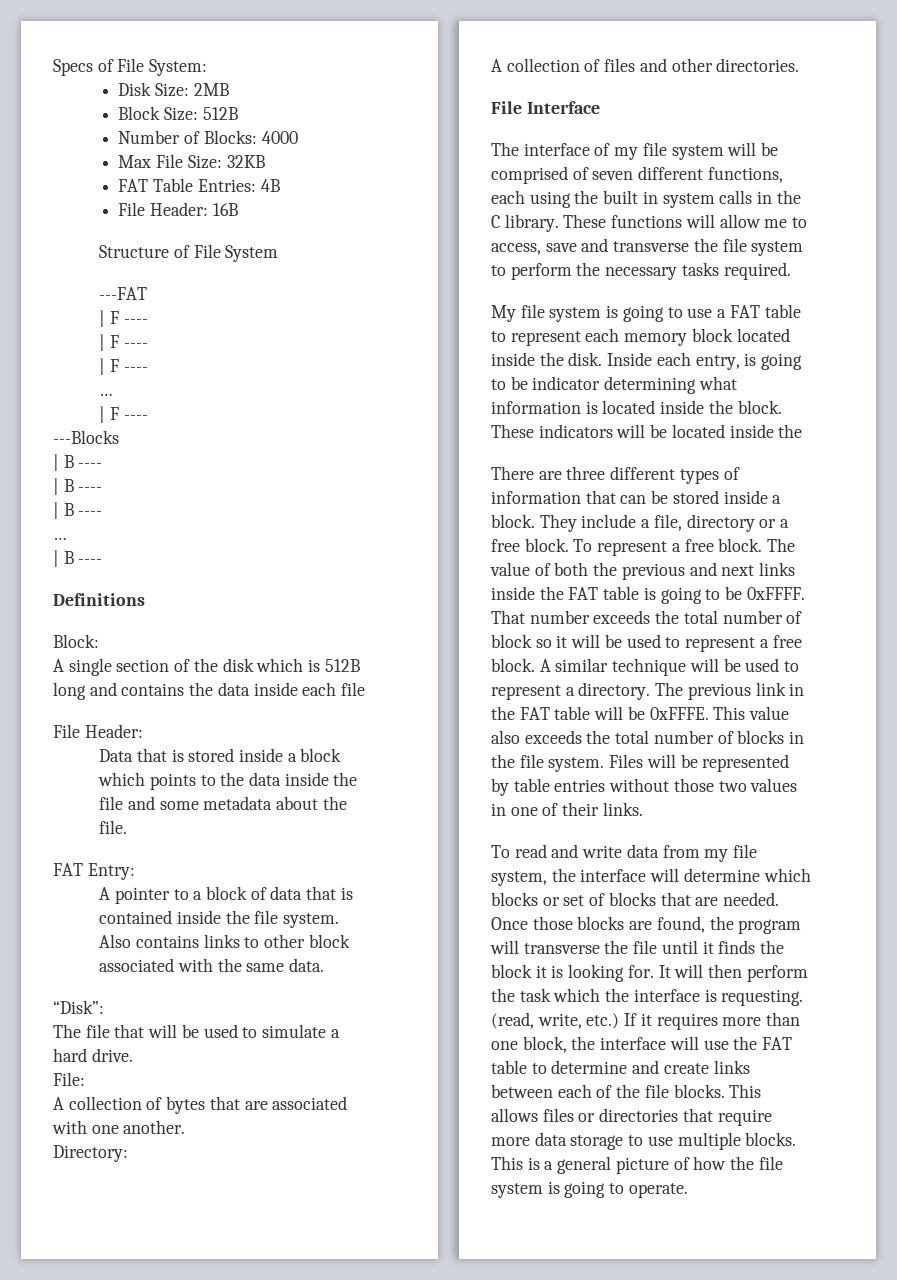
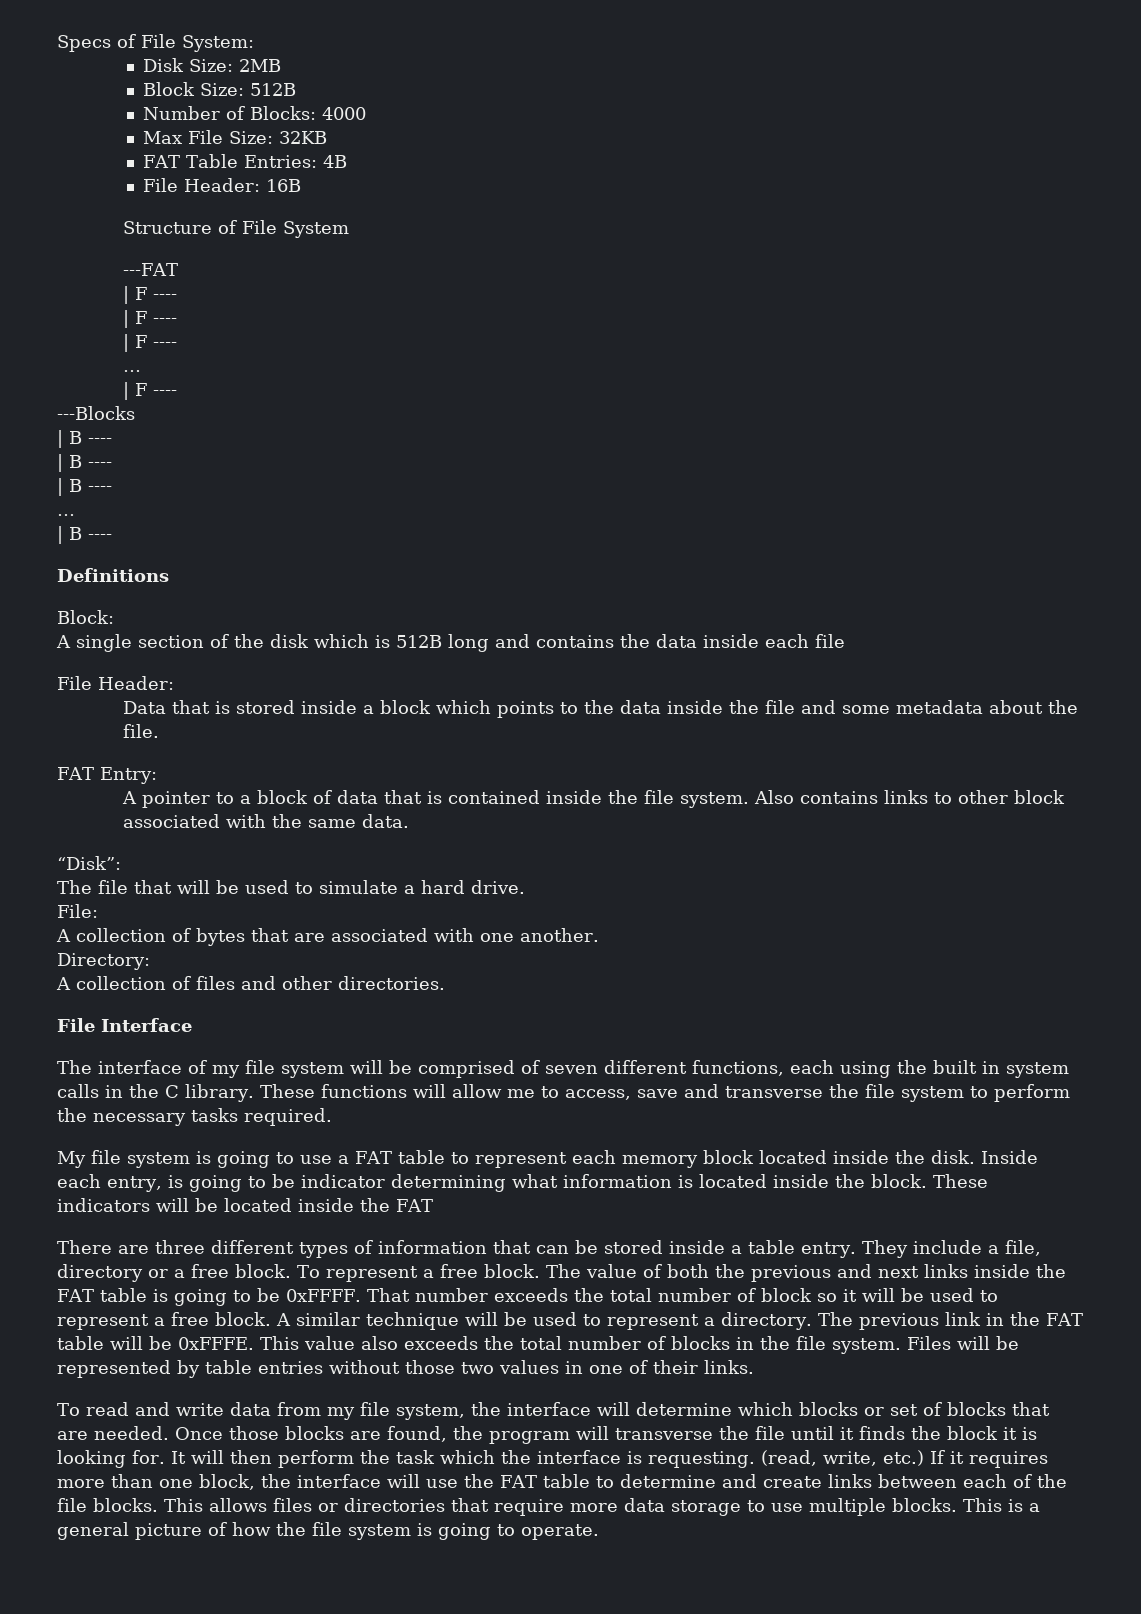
- These indicators will be located inside the
+ These indicators will be located inside the FAT
- There are three different types of information that can be stored inside a block.
+ There are three different types of information that can be stored inside a table entry.

